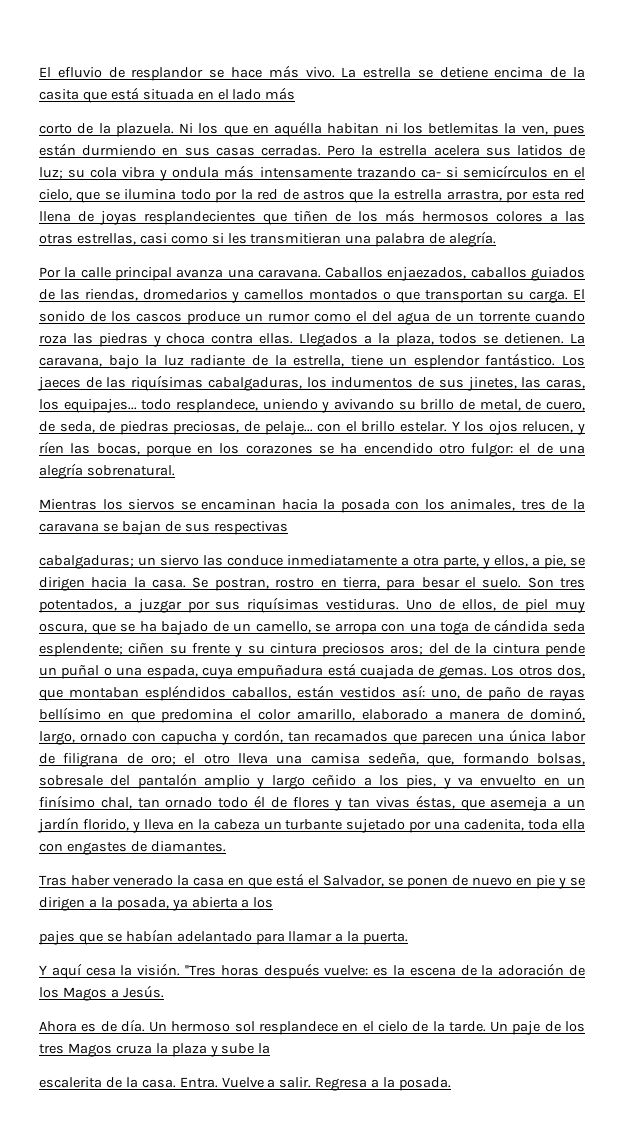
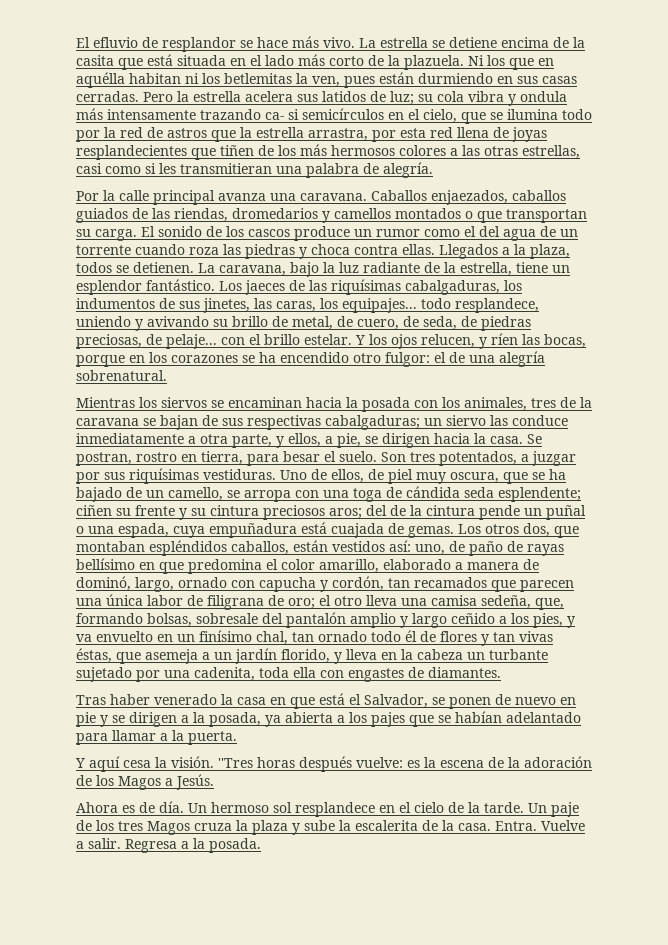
- La estrella se detiene encima de la casita que está situada en el lado más
- corto de la plazuela.
+ La estrella se detiene encima de la casita que está situada en el lado más corto de la plazuela.
- Mientras los siervos se encaminan hacia la posada con los animales, tres de la caravana se bajan de sus respectivas
- cabalgaduras; un siervo las conduce inmediatamente a otra parte, y ellos, a pie, se dirigen hacia la casa.
+ Mientras los siervos se encaminan hacia la posada con los animales, tres de la caravana se bajan de sus respectivas cabalgaduras; un siervo las conduce inmediatamente a otra parte, y ellos, a pie, se dirigen hacia la casa.
- Tras haber venerado la casa en que está el Salvador, se ponen de nuevo en pie y se dirigen a la posada, ya abierta a los
- pajes que se habían adelantado para llamar a la puerta.
+ Tras haber venerado la casa en que está el Salvador, se ponen de nuevo en pie y se dirigen a la posada, ya abierta a los pajes que se habían adelantado para llamar a la puerta.
- Un paje de los tres Magos cruza la plaza y sube la
- escalerita de la casa.
+ Un paje de los tres Magos cruza la plaza y sube la escalerita de la casa.

